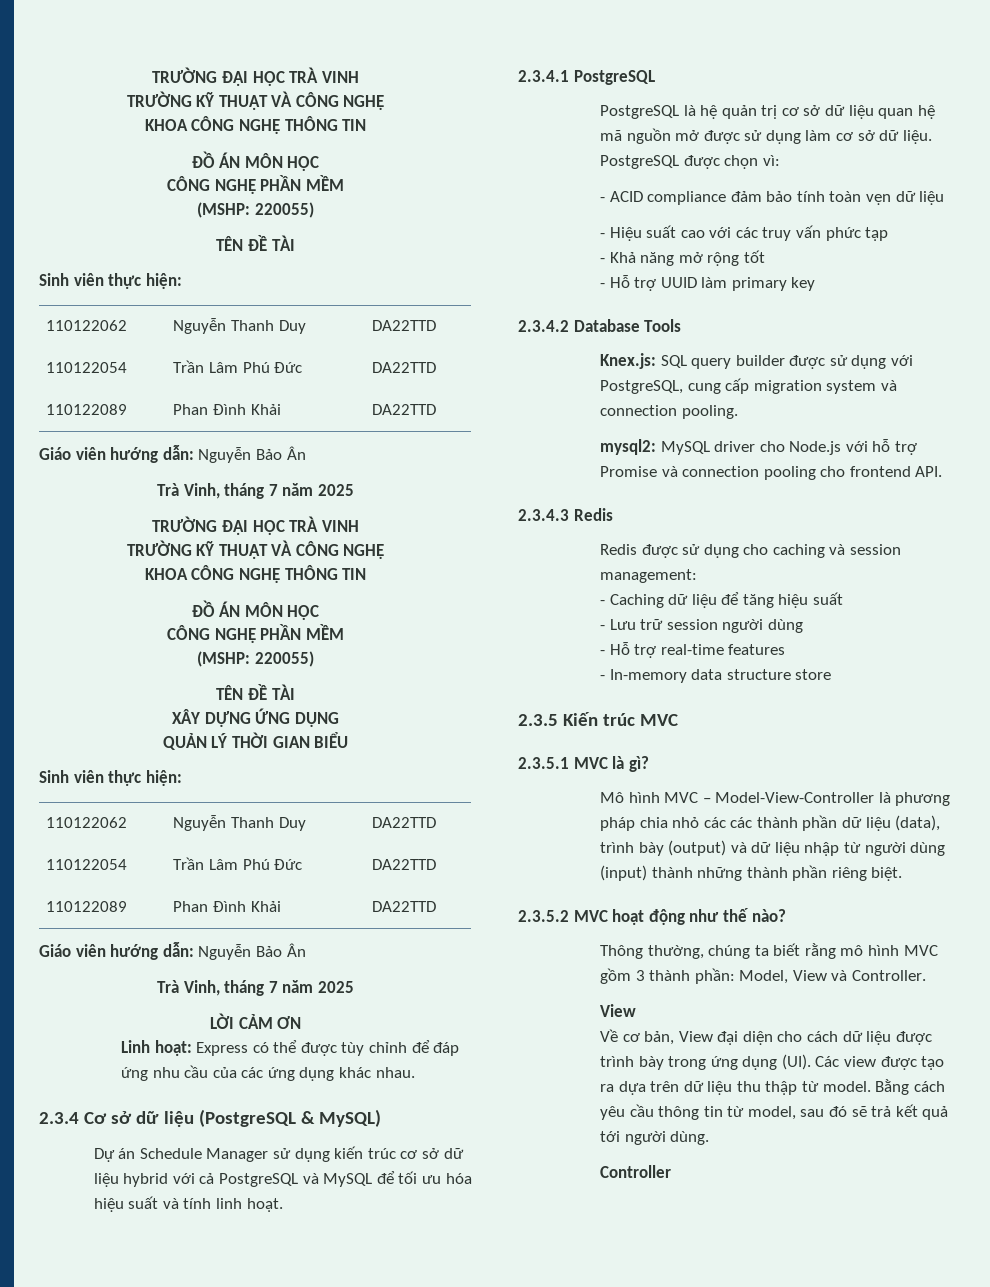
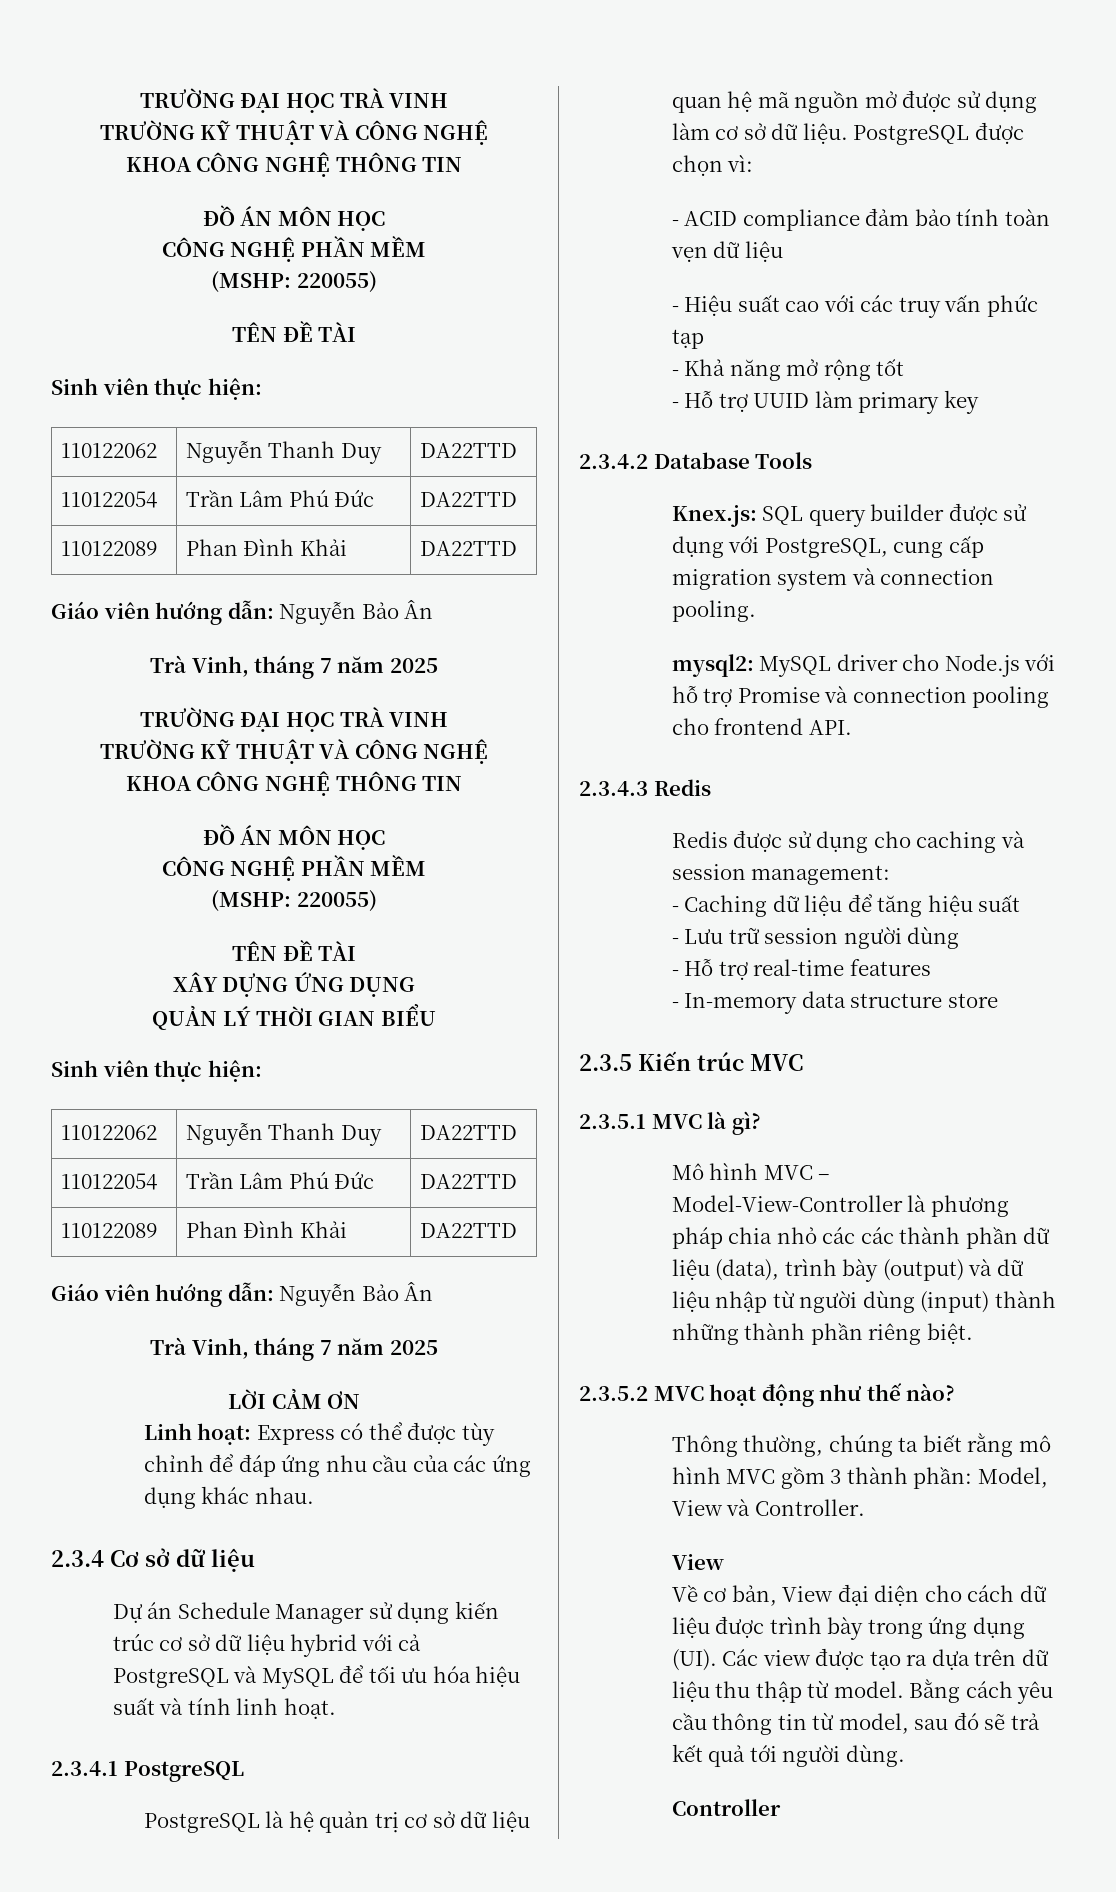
- 2.3.4 Cơ sở dữ liệu (PostgreSQL & MySQL)
+ 2.3.4 Cơ sở dữ liệu

